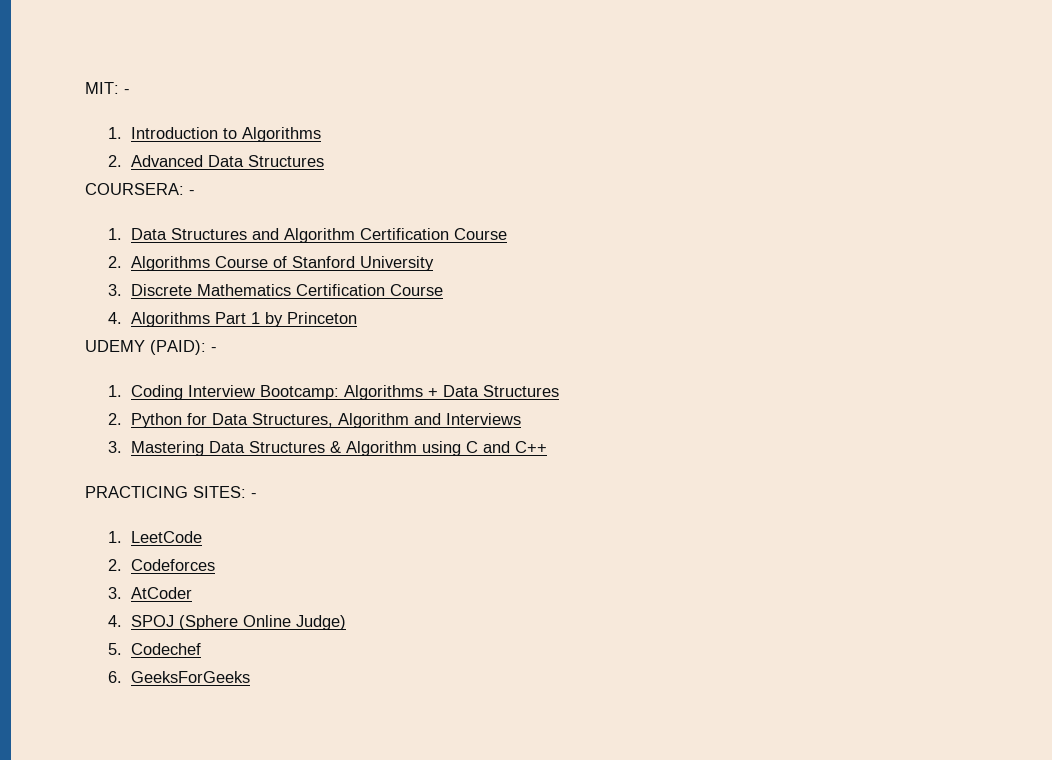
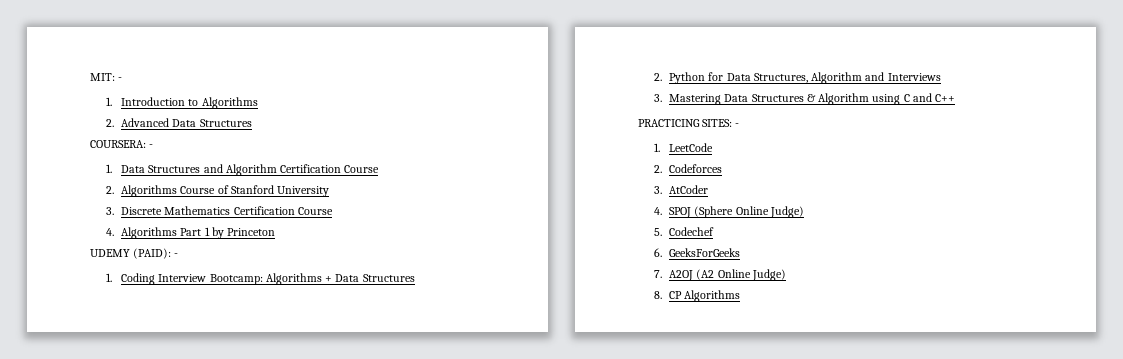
+ 7. A2OJ (A2 Online Judge)
+ 8. CP Algorithms

